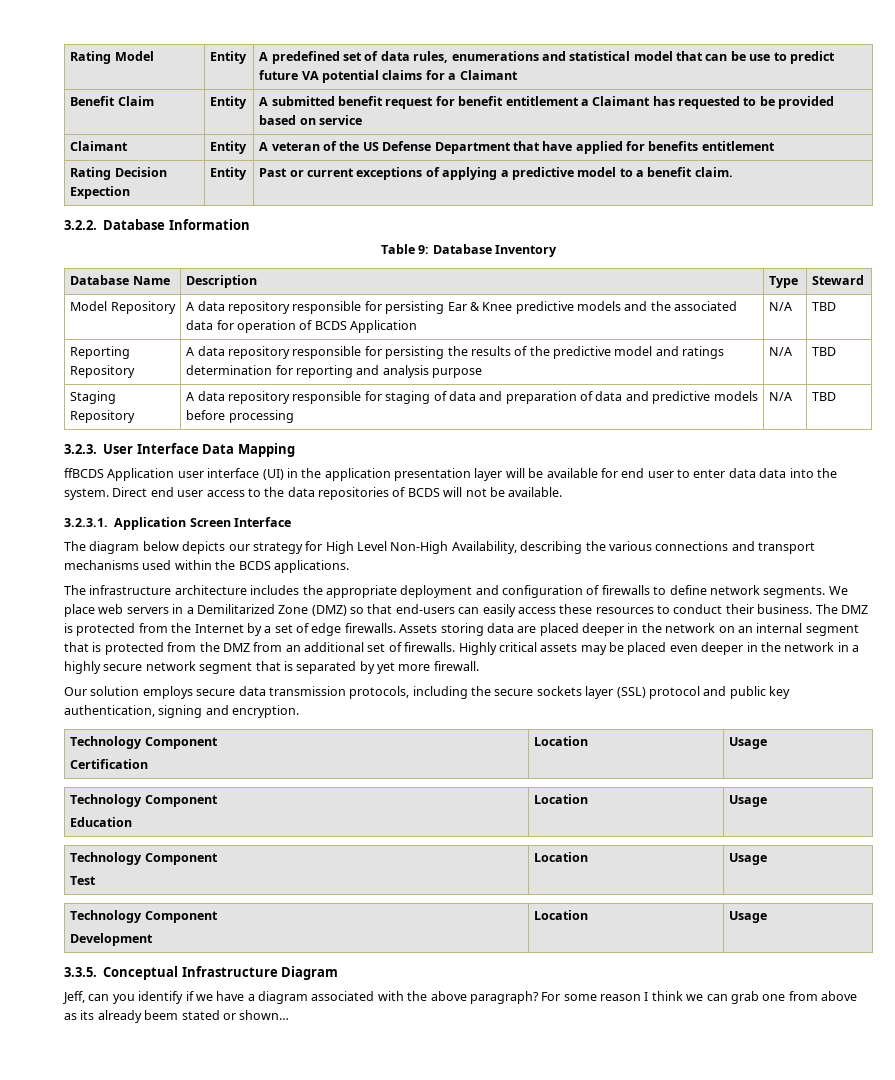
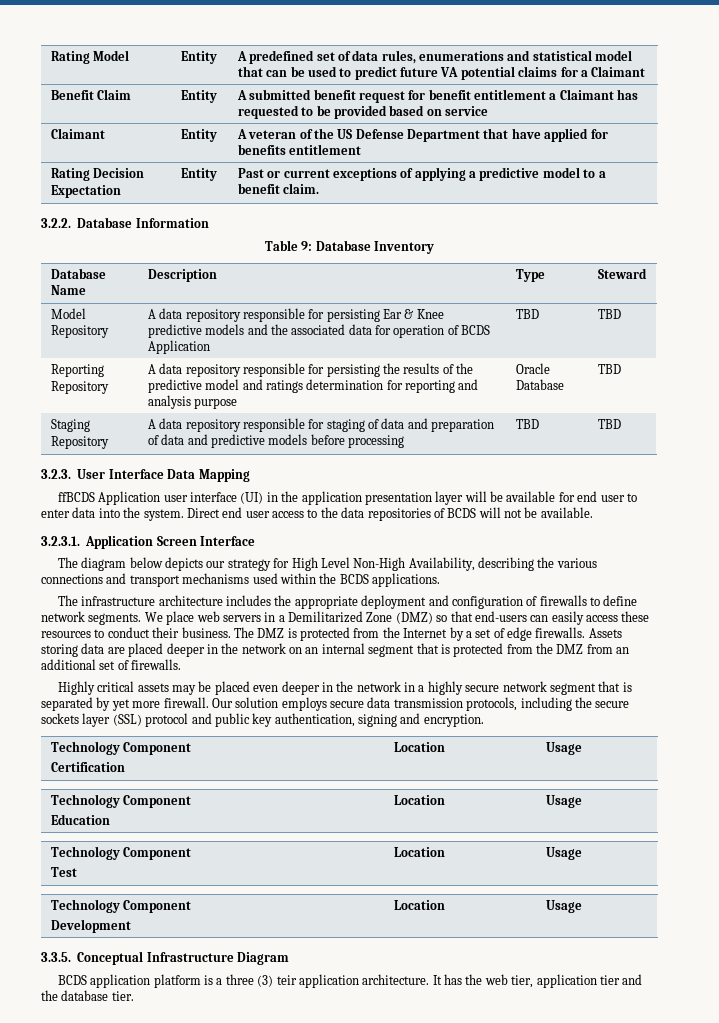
- Rating Model | Entity | A predefined set of data rules, enumerations and statistical model that can be use to predict future VA potential claims for a Claimant
+ Rating Model | Entity | A predefined set of data rules, enumerations and statistical model that can be used to predict future VA potential claims for a Claimant
- Rating Decision Expection | Entity | Past or current exceptions of applying a predictive model to a benefit claim.
+ Rating Decision Expectation | Entity | Past or current exceptions of applying a predictive model to a benefit claim.
- Model Repository | A data repository responsible for persisting Ear & Knee predictive models and the associated data for operation of BCDS Application | N/A | TBD
+ Model Repository | A data repository responsible for persisting Ear & Knee predictive models and the associated data for operation of BCDS Application | TBD | TBD
- Reporting Repository | A data repository responsible for persisting the results of the predictive model and ratings determination for reporting and analysis purpose | N/A | TBD
+ Reporting Repository | A data repository responsible for persisting the results of the predictive model and ratings determination for reporting and analysis purpose | Oracle Database | TBD
- Staging Repository | A data repository responsible for staging of data and preparation of data and predictive models before processing | N/A | TBD
+ Staging Repository | A data repository responsible for staging of data and preparation of data and predictive models before processing | TBD | TBD
- ffBCDS Application user interface (UI) in the application presentation layer will be available for end user to enter data data into the system.
+ ffBCDS Application user interface (UI) in the application presentation layer will be available for end user to enter data into the system.
- Assets storing data are placed deeper in the network on an internal segment that is protected from the DMZ from an additional set of firewalls. Highly critical assets may be placed even deeper in the network in a highly secure network segment that is separated by yet more firewall.
- Our solution employs secure data transmission protocols, including the secure sockets layer (SSL) protocol and public key authentication, signing and encryption.
+ Assets storing data are placed deeper in the network on an internal segment that is protected from the DMZ from an additional set of firewalls.
+ Highly critical assets may be placed even deeper in the network in a highly secure network segment that is separated by yet more firewall. Our solution employs secure data transmission protocols, including the secure sockets layer (SSL) protocol and public key authentication, signing and encryption.
- Jeff, can you identify if we have a diagram associated with the above paragraph? For some reason I think we can grab one from above as its already beem stated or shown…
+ BCDS application platform is a three (3) teir application architecture. It has the web tier, application tier and the database tier.

